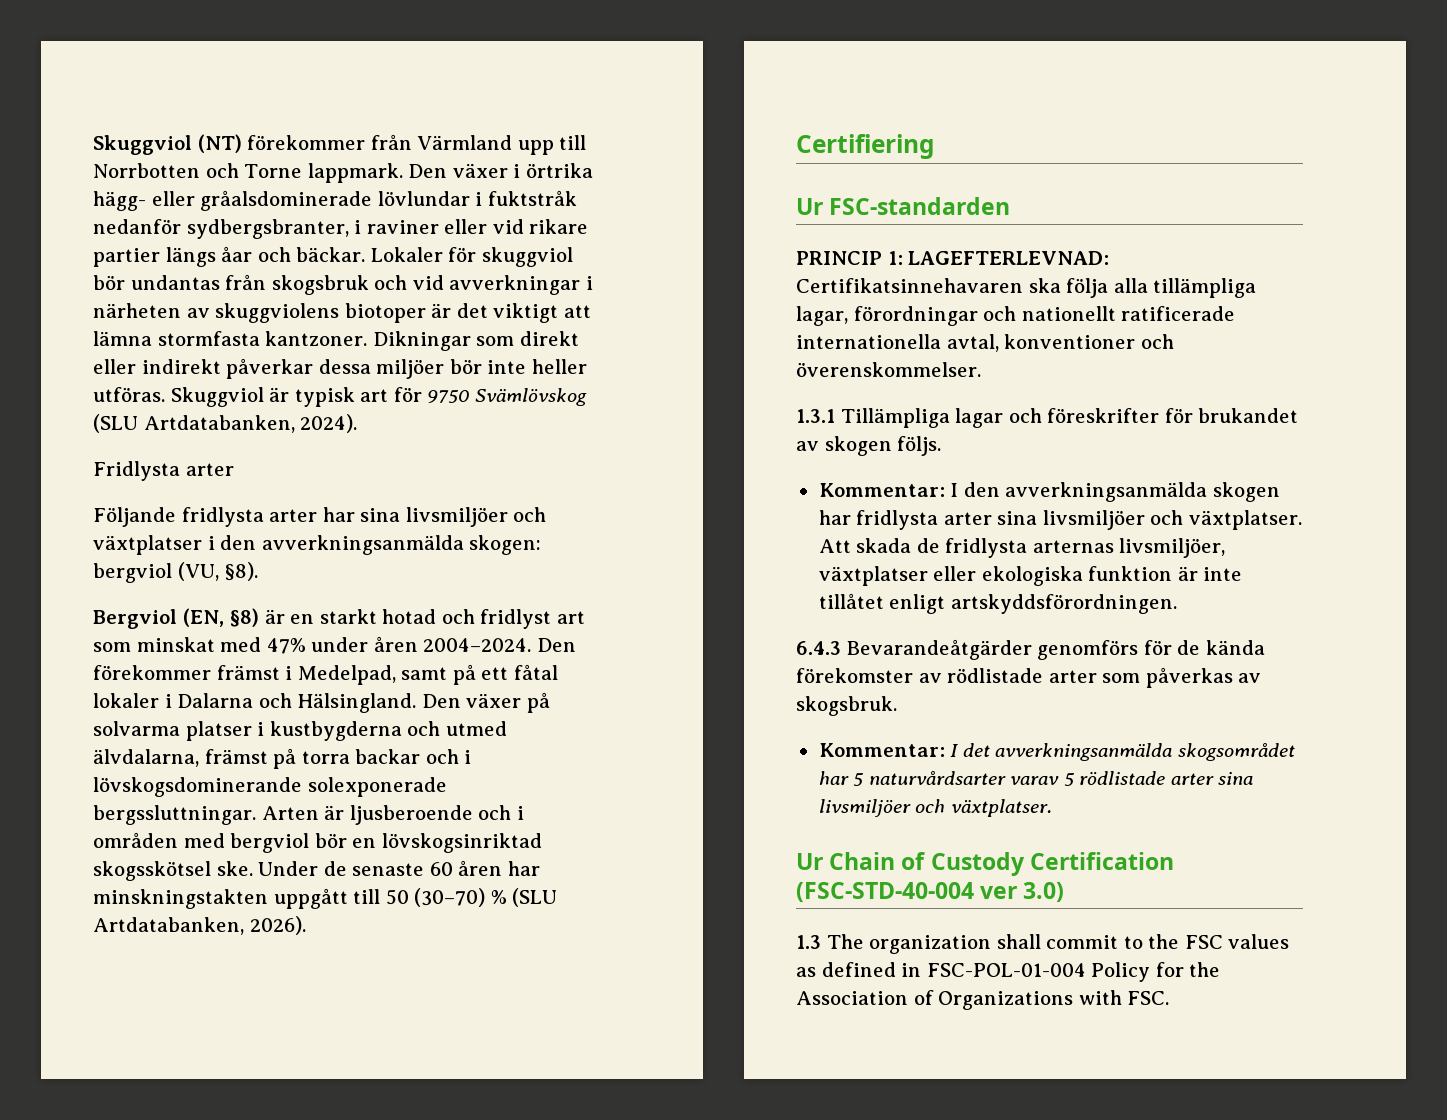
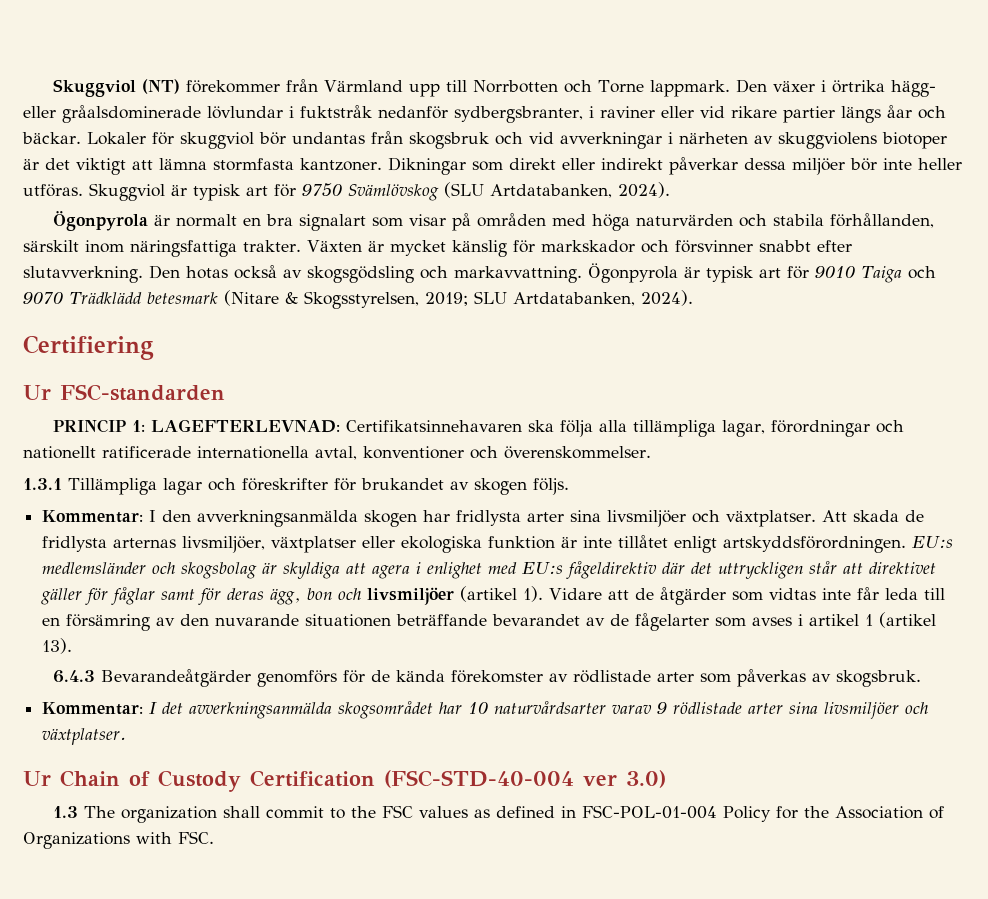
- Fridlysta arter
- Följande fridlysta arter har sina livsmiljöer och växtplatser i den avverkningsanmälda skogen: bergviol (VU, §8).
- Bergviol (EN, §8) är en starkt hotad och fridlyst art som minskat med 47% under åren 2004–2024. Den förekommer främst i Medelpad, samt på ett fåtal lokaler i Dalarna och Hälsingland. Den växer på solvarma platser i kustbygderna och utmed älvdalarna, främst på torra backar och i lövskogsdominerande solexponerade bergssluttningar. Arten är ljusberoende och i områden med bergviol bör en lövskogsinriktad skogsskötsel ske. Under de senaste 60 åren har minskningstakten uppgått till 50 (30–70) % (SLU Artdatabanken, 2026).
+ Ögonpyrola är normalt en bra signalart som visar på områden med höga naturvärden och stabila förhållanden, särskilt inom näringsfattiga trakter. Växten är mycket känslig för markskador och försvinner snabbt efter slutavverkning. Den hotas också av skogsgödsling och markavvattning. Ögonpyrola är typisk art för 9010 Taiga och 9070 Trädklädd betesmark (Nitare & Skogsstyrelsen, 2019; SLU Artdatabanken, 2024).
+ EU:s medlemsländer och skogsbolag är skyldiga att agera i enlighet med EU:s fågeldirektiv där det uttryckligen står att direktivet gäller för fåglar samt för deras ägg, bon och livsmiljöer (artikel 1). Vidare att de åtgärder som vidtas inte får leda till en försämring av den nuvarande situationen beträffande bevarandet av de fågelarter som avses i artikel 1 (artikel 13).
- Kommentar: I det avverkningsanmälda skogsområdet har 5 naturvårdsarter varav 5 rödlistade arter sina livsmiljöer och växtplatser.
+ Kommentar: I det avverkningsanmälda skogsområdet har 10 naturvårdsarter varav 9 rödlistade arter sina livsmiljöer och växtplatser.

